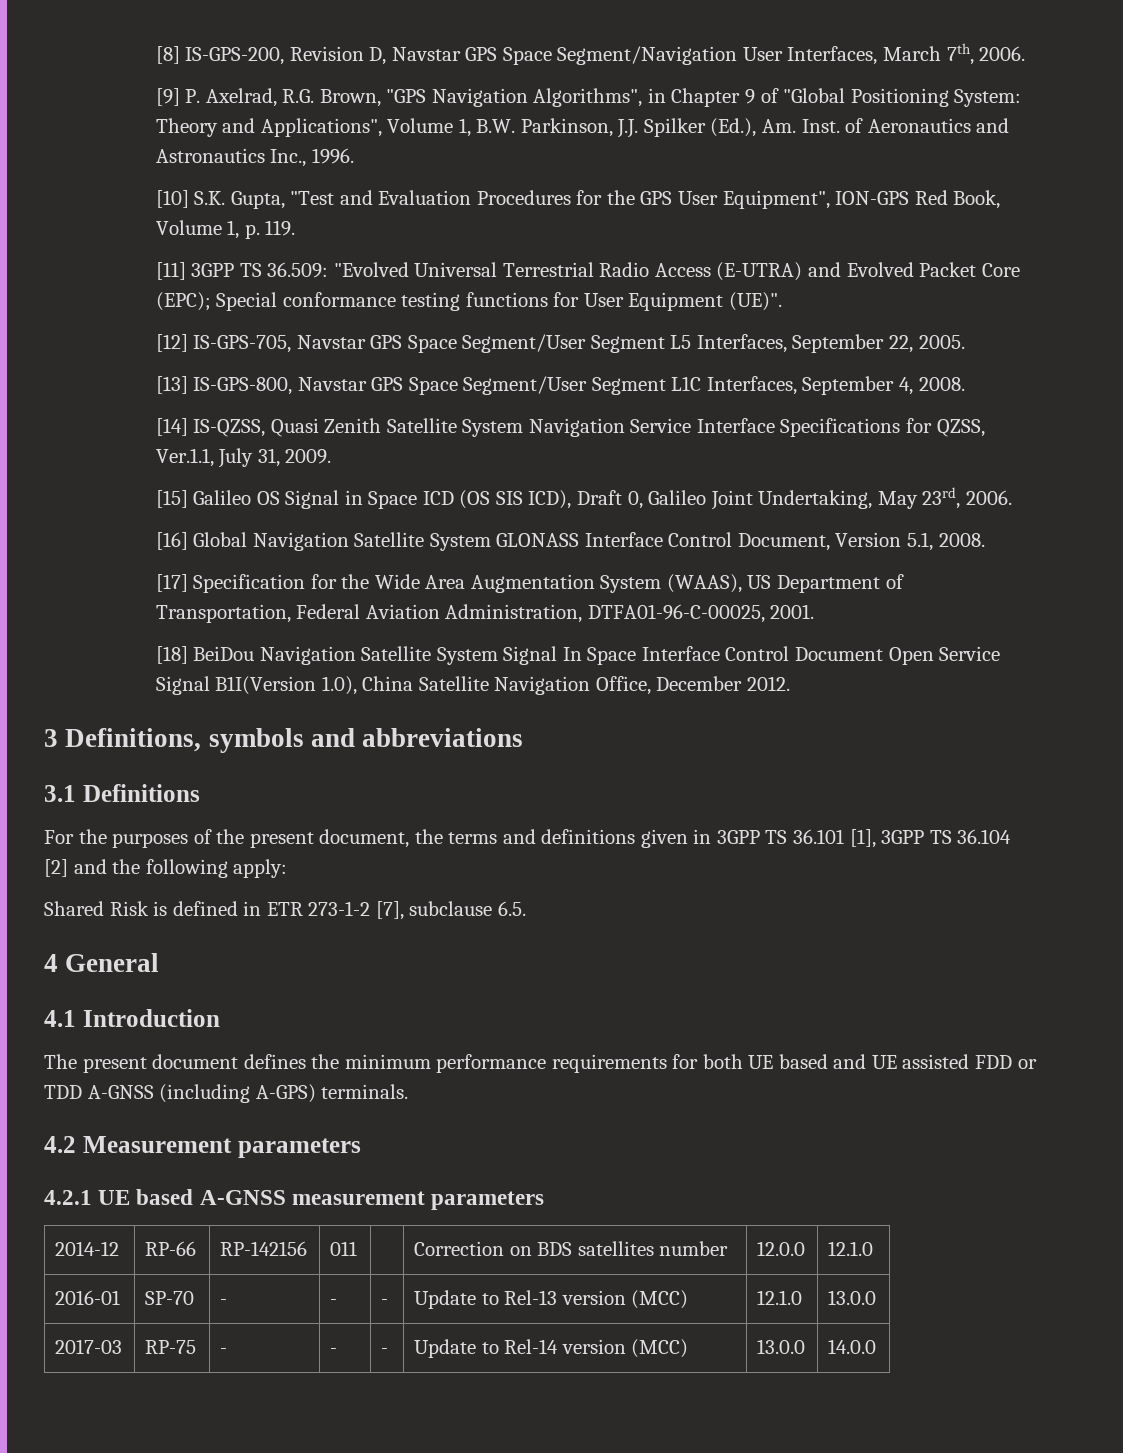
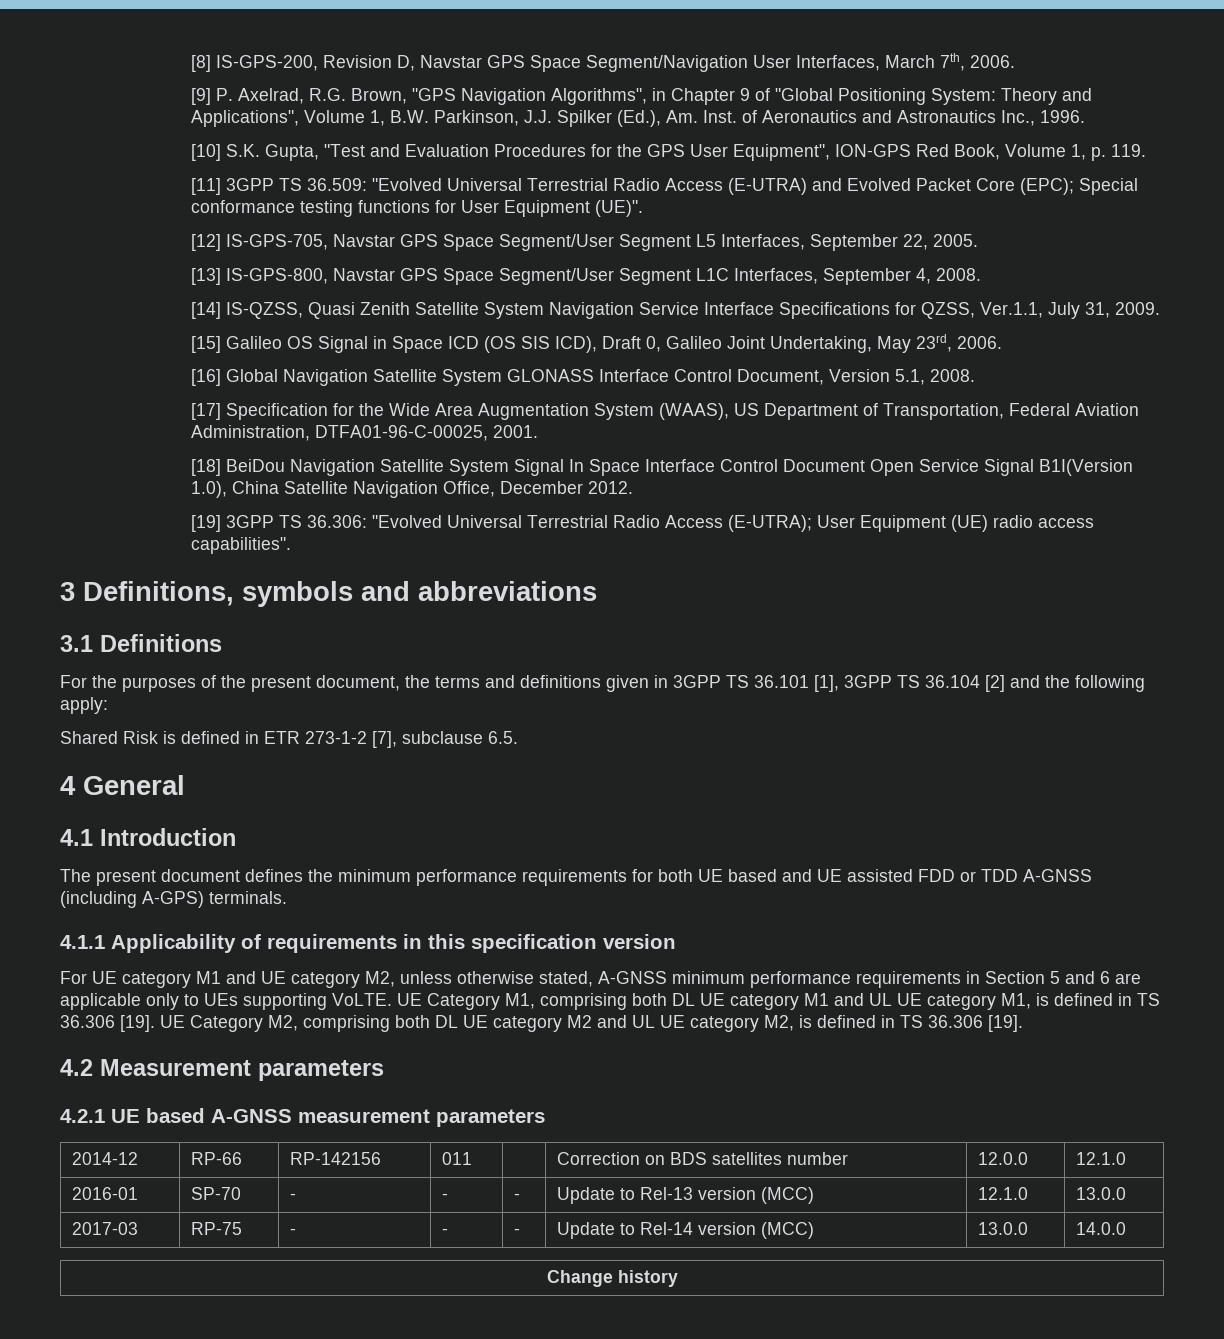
+ [19] 3GPP TS 36.306: "Evolved Universal Terrestrial Radio Access (E-UTRA); User Equipment (UE) radio access capabilities".
+ 4.1.1 Applicability of requirements in this specification version
+ For UE category M1 and UE category M2, unless otherwise stated, A-GNSS minimum performance requirements in Section 5 and 6 are applicable only to UEs supporting VoLTE. UE Category M1, comprising both DL UE category M1 and UL UE category M1, is defined in TS 36.306 [19]. UE Category M2, comprising both DL UE category M2 and UL UE category M2, is defined in TS 36.306 [19].
+ Change history

